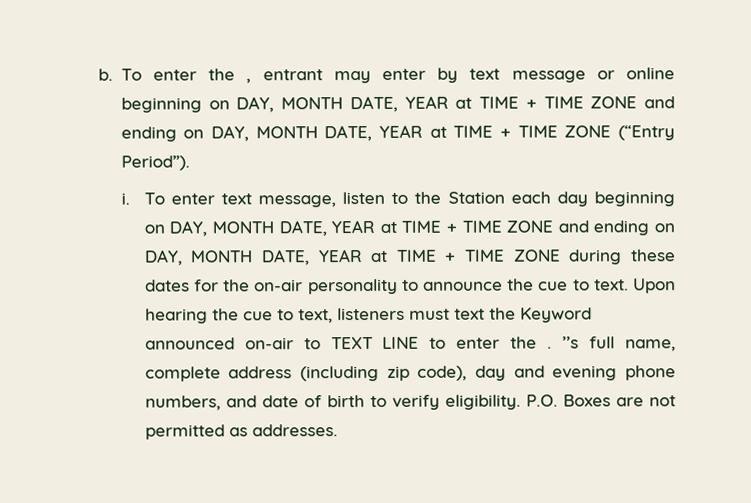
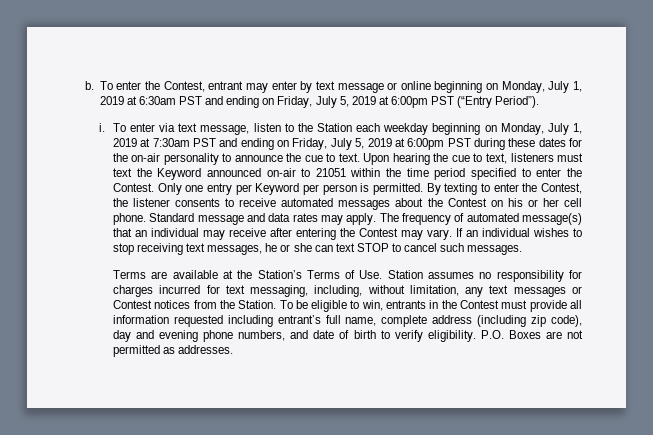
- To enter the , entrant may enter by text message or online beginning on DAY, MONTH DATE, YEAR at TIME + TIME ZONE and ending on DAY, MONTH DATE, YEAR at TIME + TIME ZONE (“Entry Period”).
+ To enter the Contest, entrant may enter by text message or online beginning on Monday, July 1, 2019 at 6:30am PST and ending on Friday, July 5, 2019 at 6:00pm PST (“Entry Period”).
- To enter text message, listen to the Station each day beginning on DAY, MONTH DATE, YEAR at TIME + TIME ZONE and ending on DAY, MONTH DATE, YEAR at TIME + TIME ZONE during these dates for the on-air personality to announce the cue to text.
+ To enter via text message, listen to the Station each weekday beginning on Monday, July 1, 2019 at 7:30am PST and ending on Friday, July 5, 2019 at 6:00pm PST during these dates for the on-air personality to announce the cue to text.
- Upon hearing the cue to text, listeners must text the Keyword announced on-air to TEXT LINE to enter the . ’’s full name, complete address (including zip code), day and evening phone numbers, and date of birth to verify eligibility.
+ Upon hearing the cue to text, listeners must text the Keyword announced on-air to 21051 within the time period specified to enter the Contest. Only one entry per Keyword per person is permitted. By texting to enter the Contest, the listener consents to receive automated messages about the Contest on his or her cell phone. Standard message and data rates may apply. The frequency of automated message(s) that an individual may receive after entering the Contest may vary. If an individual wishes to stop receiving text messages, he or she can text STOP to cancel such messages.
+ Terms are available at the Station’s Terms of Use. Station assumes no responsibility for charges incurred for text messaging, including, without limitation, any text messages or Contest notices from the Station. To be eligible to win, entrants in the Contest must provide all information requested including entrant’s full name, complete address (including zip code), day and evening phone numbers, and date of birth to verify eligibility.

